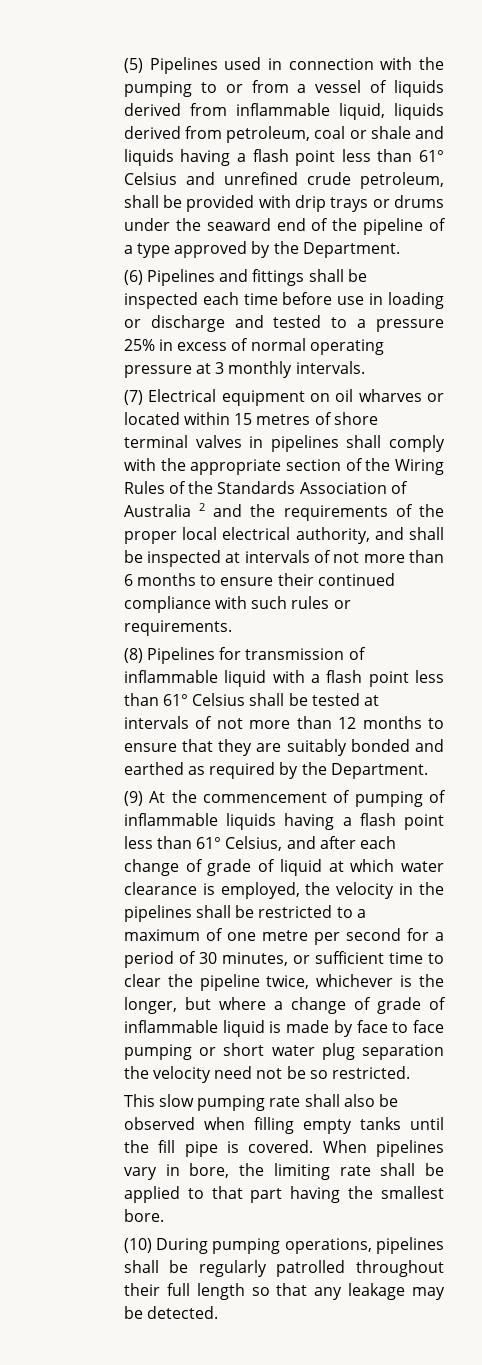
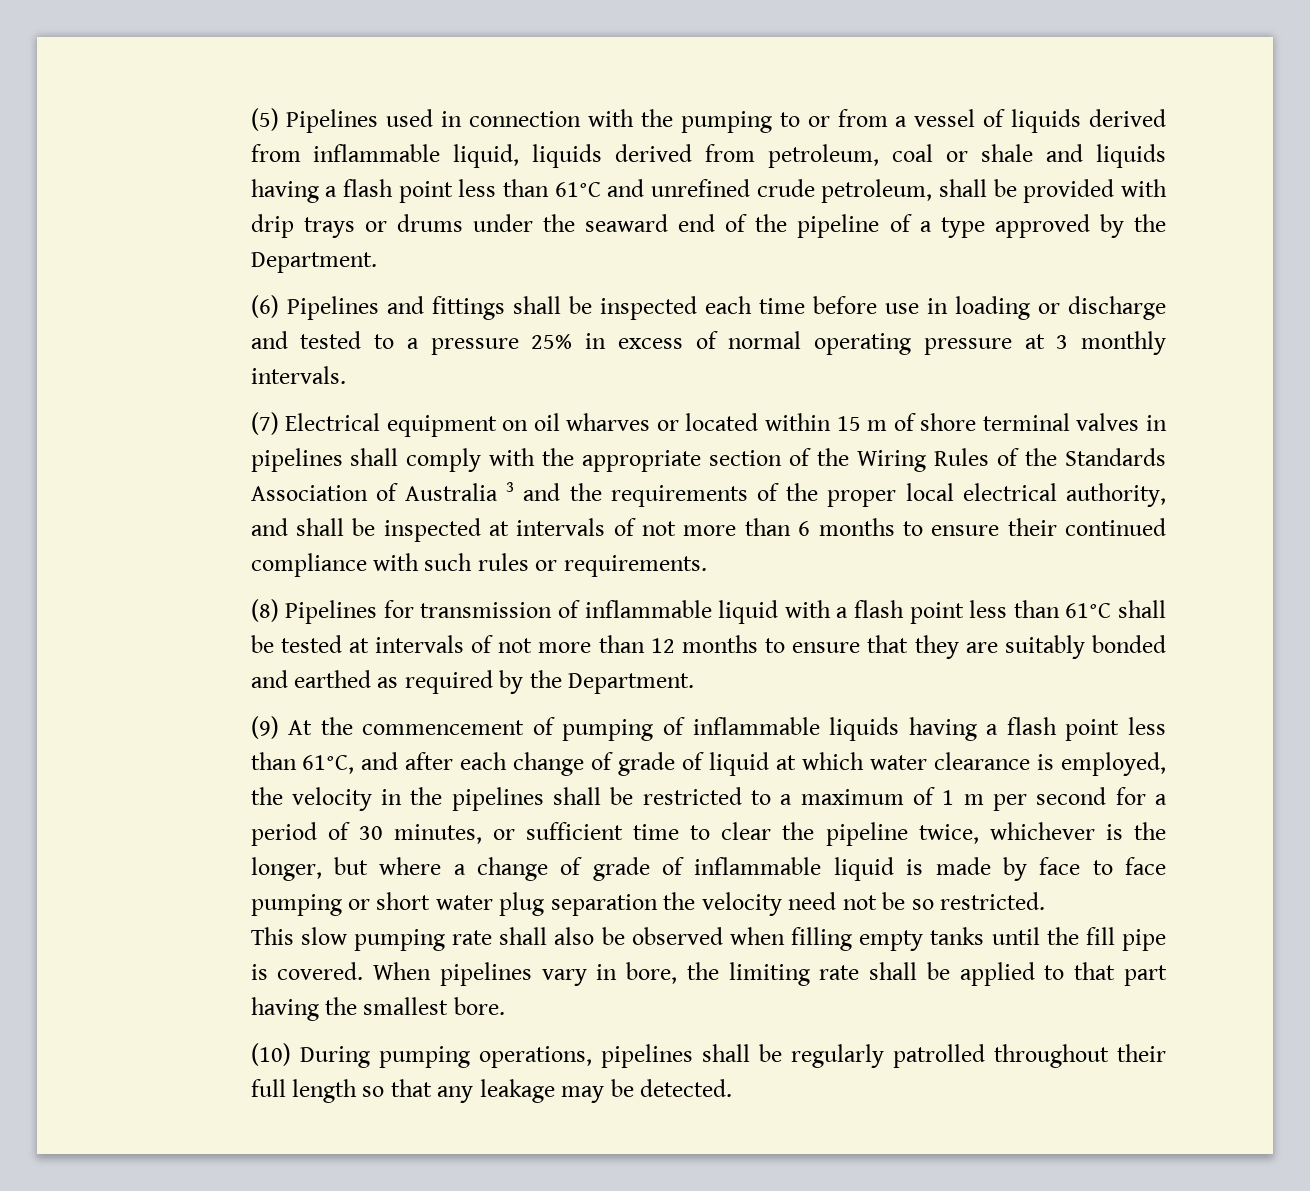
- (5) Pipelines used in connection with the pumping to or from a vessel of liquids derived from inflammable liquid, liquids derived from petroleum, coal or shale and liquids having a flash point less than 61° Celsius and unrefined crude petroleum, shall be provided with drip trays or drums under the seaward end of the pipeline of a type approved by the Department.
+ (5) Pipelines used in connection with the pumping to or from a vessel of liquids derived from inflammable liquid, liquids derived from petroleum, coal or shale and liquids having a flash point less than 61°C and unrefined crude petroleum, shall be provided with drip trays or drums under the seaward end of the pipeline of a type approved by the Department.
- (7) Electrical equipment on oil wharves or located within 15 metres of shore terminal valves in pipelines shall comply with the appropriate section of the Wiring Rules of the Standards Association of Australia 2 and the requirements of the proper local electrical authority, and shall be inspected at intervals of not more than 6 months to ensure their continued compliance with such rules or requirements.
+ (7) Electrical equipment on oil wharves or located within 15 m of shore terminal valves in pipelines shall comply with the appropriate section of the Wiring Rules of the Standards Association of Australia 3 and the requirements of the proper local electrical authority, and shall be inspected at intervals of not more than 6 months to ensure their continued compliance with such rules or requirements.
- (8) Pipelines for transmission of inflammable liquid with a flash point less than 61° Celsius shall be tested at intervals of not more than 12 months to ensure that they are suitably bonded and earthed as required by the Department.
+ (8) Pipelines for transmission of inflammable liquid with a flash point less than 61°C shall be tested at intervals of not more than 12 months to ensure that they are suitably bonded and earthed as required by the Department.
- (9) At the commencement of pumping of inflammable liquids having a flash point less than 61° Celsius, and after each change of grade of liquid at which water clearance is employed, the velocity in the pipelines shall be restricted to a maximum of one metre per second for a period of 30 minutes, or sufficient time to clear the pipeline twice, whichever is the longer, but where a change of grade of inflammable liquid is made by face to face pumping or short water plug separation the velocity need not be so restricted.
+ (9) At the commencement of pumping of inflammable liquids having a flash point less than 61°C, and after each change of grade of liquid at which water clearance is employed, the velocity in the pipelines shall be restricted to a maximum of 1 m per second for a period of 30 minutes, or sufficient time to clear the pipeline twice, whichever is the longer, but where a change of grade of inflammable liquid is made by face to face pumping or short water plug separation the velocity need not be so restricted.

